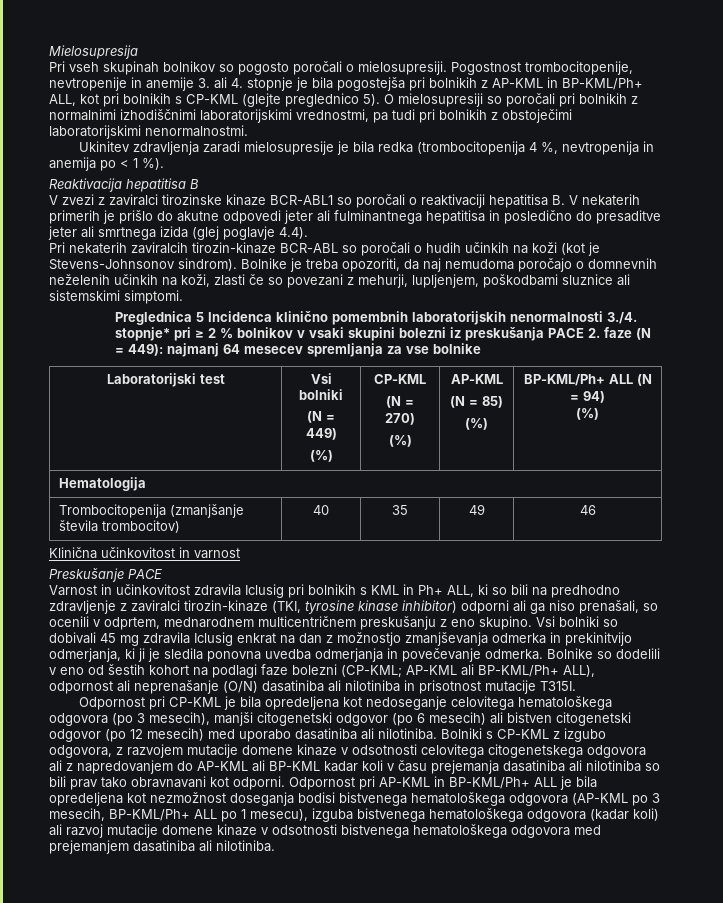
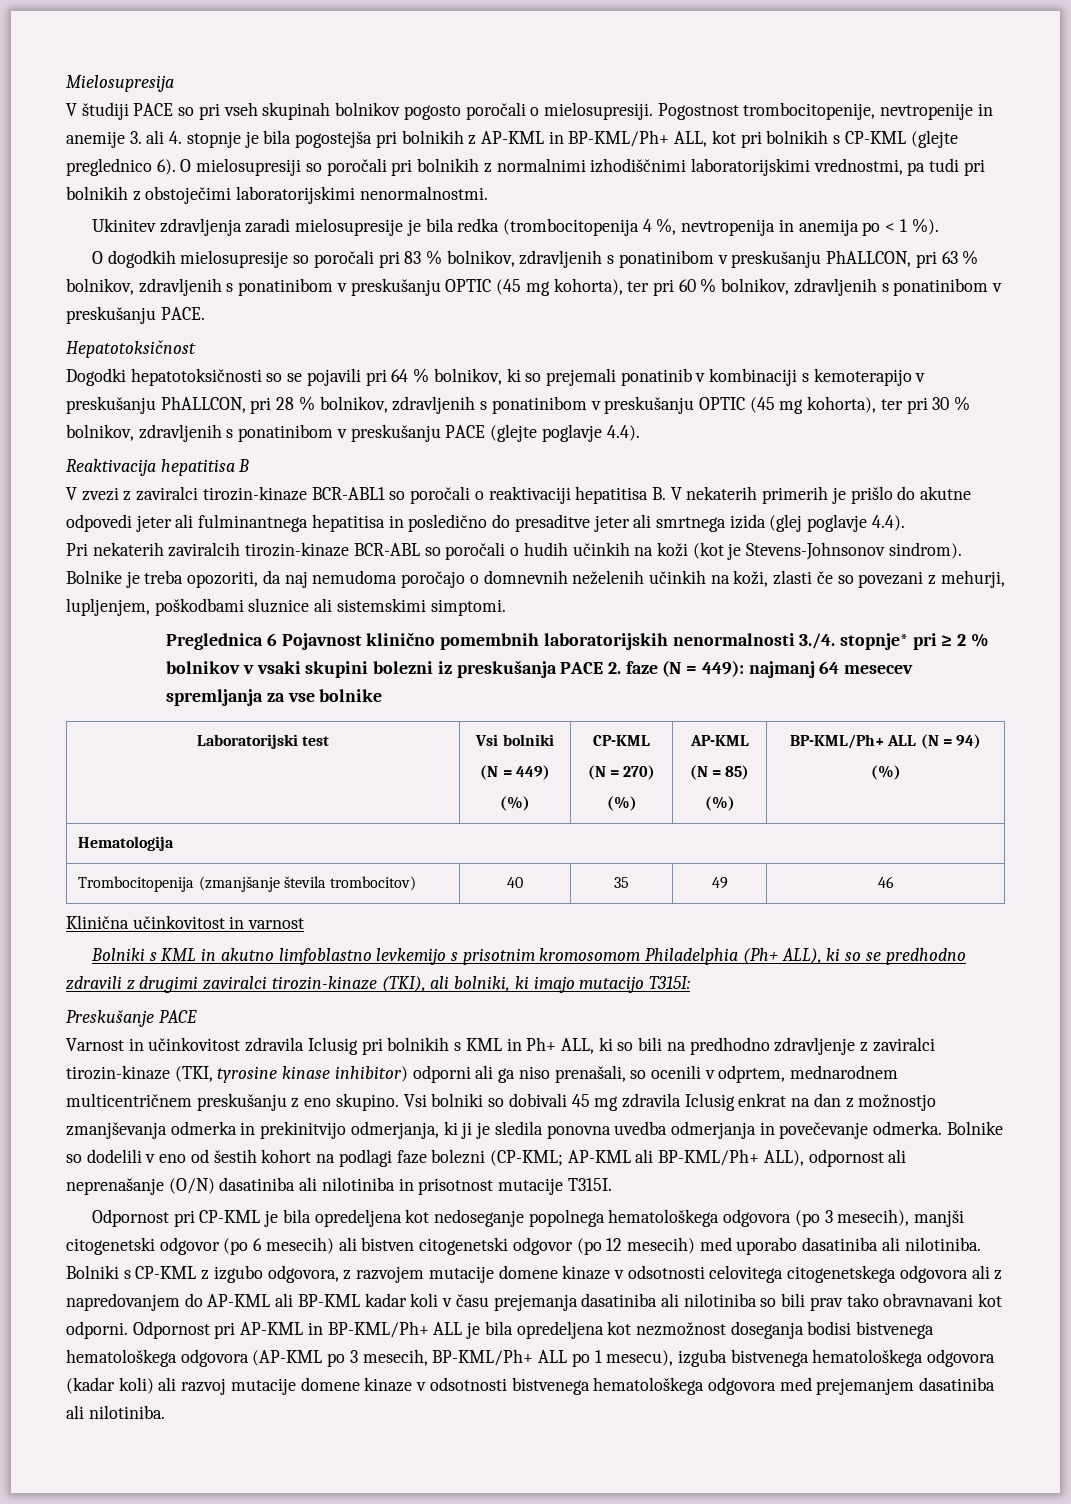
- Pri vseh skupinah bolnikov so pogosto poročali o mielosupresiji.
+ V študiji PACE so pri vseh skupinah bolnikov pogosto poročali o mielosupresiji.
- Pogostnost trombocitopenije, nevtropenije in anemije 3. ali 4. stopnje je bila pogostejša pri bolnikih z AP-KML in BP-KML/Ph+ ALL, kot pri bolnikih s CP-KML (glejte preglednico 5).
+ Pogostnost trombocitopenije, nevtropenije in anemije 3. ali 4. stopnje je bila pogostejša pri bolnikih z AP-KML in BP-KML/Ph+ ALL, kot pri bolnikih s CP-KML (glejte preglednico 6).
+ O dogodkih mielosupresije so poročali pri 83 % bolnikov, zdravljenih s ponatinibom v preskušanju PhALLCON, pri 63 % bolnikov, zdravljenih s ponatinibom v preskušanju OPTIC (45 mg kohorta), ter pri 60 % bolnikov, zdravljenih s ponatinibom v preskušanju PACE.
+ Hepatotoksičnost
+ Dogodki hepatotoksičnosti so se pojavili pri 64 % bolnikov, ki so prejemali ponatinib v kombinaciji s kemoterapijo v preskušanju PhALLCON, pri 28 % bolnikov, zdravljenih s ponatinibom v preskušanju OPTIC (45 mg kohorta), ter pri 30 % bolnikov, zdravljenih s ponatinibom v preskušanju PACE (glejte poglavje 4.4).
- V zvezi z zaviralci tirozinske kinaze BCR-ABL1 so poročali o reaktivaciji hepatitisa B. V nekaterih primerih je prišlo do akutne odpovedi jeter ali fulminantnega hepatitisa in posledično do presaditve jeter ali smrtnega izida (glej poglavje 4.4).
+ V zvezi z zaviralci tirozin-kinaze BCR-ABL1 so poročali o reaktivaciji hepatitisa B. V nekaterih primerih je prišlo do akutne odpovedi jeter ali fulminantnega hepatitisa in posledično do presaditve jeter ali smrtnega izida (glej poglavje 4.4).
- Preglednica 5 Incidenca klinično pomembnih laboratorijskih nenormalnosti 3./4. stopnje* pri ≥ 2 % bolnikov v vsaki skupini bolezni iz preskušanja PACE 2. faze (N = 449): najmanj 64 mesecev spremljanja za vse bolnike
+ Preglednica 6 Pojavnost klinično pomembnih laboratorijskih nenormalnosti 3./4. stopnje* pri ≥ 2 % bolnikov v vsaki skupini bolezni iz preskušanja PACE 2. faze (N = 449): najmanj 64 mesecev spremljanja za vse bolnike
+ Bolniki s KML in akutno limfoblastno levkemijo s prisotnim kromosomom Philadelphia (Ph+ ALL), ki so se predhodno zdravili z drugimi zaviralci tirozin-kinaze (TKI), ali bolniki, ki imajo mutacijo T315I:
- Odpornost pri CP-KML je bila opredeljena kot nedoseganje celovitega hematološkega odgovora (po 3 mesecih), manjši citogenetski odgovor (po 6 mesecih) ali bistven citogenetski odgovor (po 12 mesecih) med uporabo dasatiniba ali nilotiniba.
+ Odpornost pri CP-KML je bila opredeljena kot nedoseganje popolnega hematološkega odgovora (po 3 mesecih), manjši citogenetski odgovor (po 6 mesecih) ali bistven citogenetski odgovor (po 12 mesecih) med uporabo dasatiniba ali nilotiniba.

